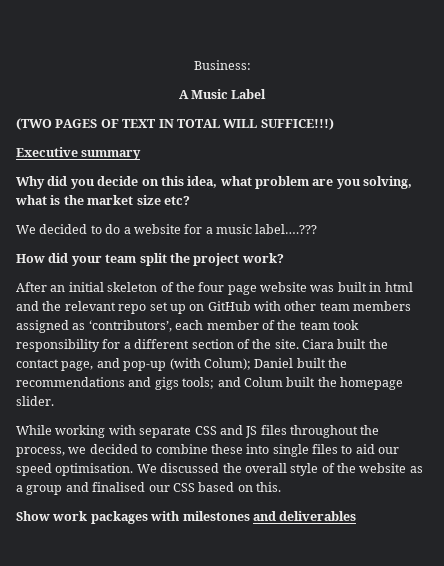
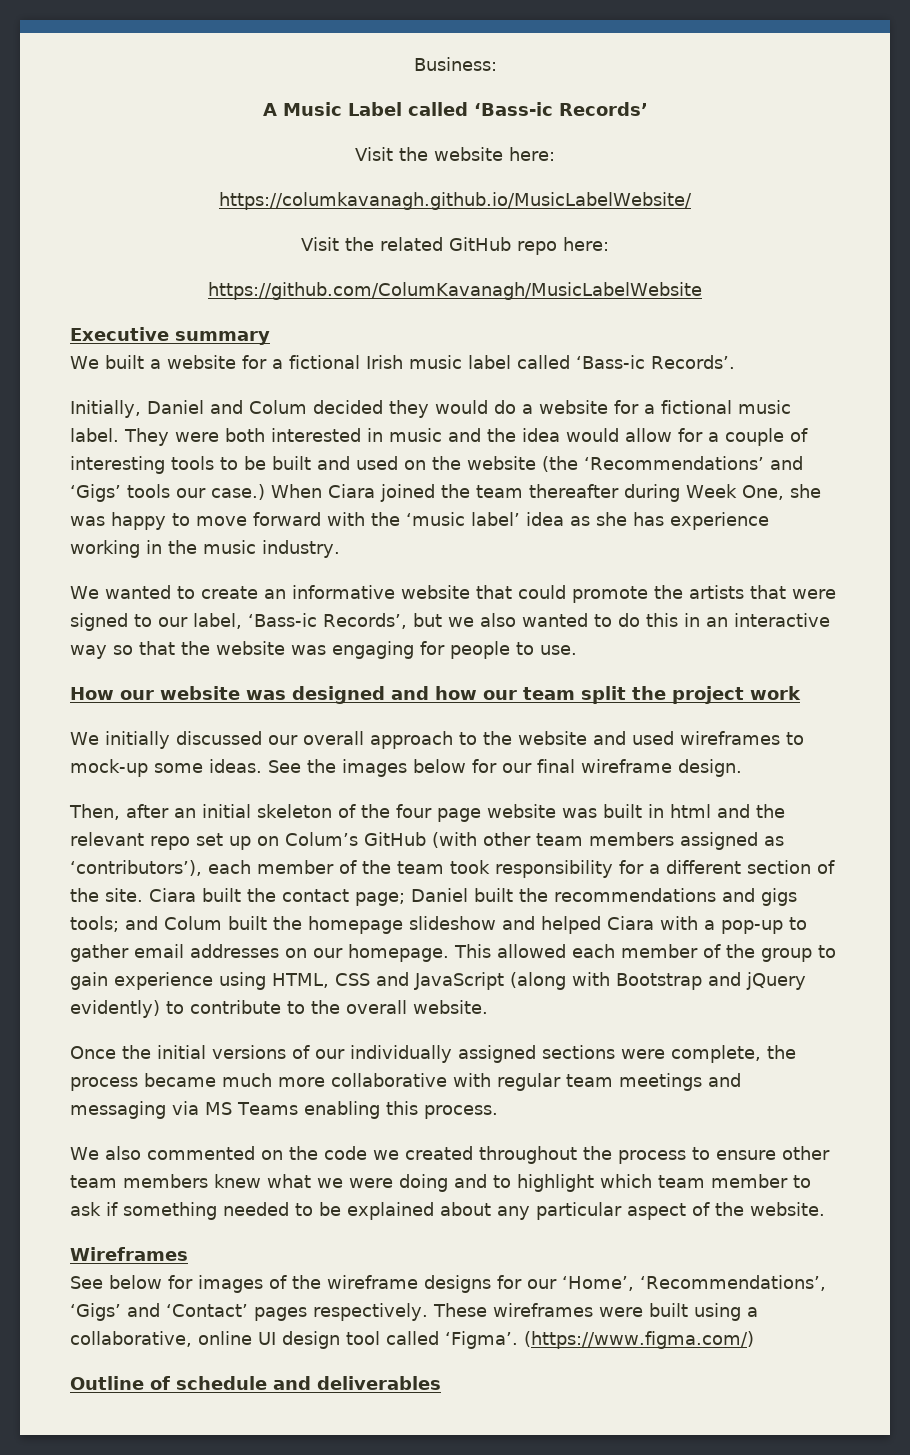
- A Music Label
- (TWO PAGES OF TEXT IN TOTAL WILL SUFFICE!!!)
+ A Music Label called ‘Bass-ic Records’
+ Visit the website here:
+ https://columkavanagh.github.io/MusicLabelWebsite/
+ Visit the related GitHub repo here:
+ https://github.com/ColumKavanagh/MusicLabelWebsite
  Executive summary
- Why did you decide on this idea, what problem are you solving, what is the market size etc?
- We decided to do a website for a music label….???
- How did your team split the project work?
- After an initial skeleton of the four page website was built in html and the relevant repo set up on GitHub with other team members assigned as ‘contributors’, each member of the team took responsibility for a different section of the site.
+ We built a website for a fictional Irish music label called ‘Bass-ic Records’.
+ Initially, Daniel and Colum decided they would do a website for a fictional music label. They were both interested in music and the idea would allow for a couple of interesting tools to be built and used on the website (the ‘Recommendations’ and ‘Gigs’ tools our case.) When Ciara joined the team thereafter during Week One, she was happy to move forward with the ‘music label’ idea as she has experience working in the music industry.
+ We wanted to create an informative website that could promote the artists that were signed to our label, ‘Bass-ic Records’, but we also wanted to do this in an interactive way so that the website was engaging for people to use.
+ How our website was designed and how our team split the project work
+ We initially discussed our overall approach to the website and used wireframes to mock-up some ideas. See the images below for our final wireframe design.
+ Then, after an initial skeleton of the four page website was built in html and the relevant repo set up on Colum’s GitHub (with other team members assigned as ‘contributors’), each member of the team took responsibility for a different section of the site.
- Ciara built the contact page, and pop-up (with Colum); Daniel built the recommendations and gigs tools; and Colum built the homepage slider.
- While working with separate CSS and JS files throughout the process, we decided to combine these into single files to aid our speed optimisation. We discussed the overall style of the website as a group and finalised our CSS based on this.
- Show work packages with milestones and deliverables
+ Ciara built the contact page; Daniel built the recommendations and gigs tools; and Colum built the homepage slideshow and helped Ciara with a pop-up to gather email addresses on our homepage. This allowed each member of the group to gain experience using HTML, CSS and JavaScript (along with Bootstrap and jQuery evidently) to contribute to the overall website.
+ Once the initial versions of our individually assigned sections were complete, the process became much more collaborative with regular team meetings and messaging via MS Teams enabling this process.
+ We also commented on the code we created throughout the process to ensure other team members knew what we were doing and to highlight which team member to ask if something needed to be explained about any particular aspect of the website.
+ Wireframes
+ See below for images of the wireframe designs for our ‘Home’, ‘Recommendations’, ‘Gigs’ and ‘Contact’ pages respectively. These wireframes were built using a collaborative, online UI design tool called ‘Figma’. (https://www.figma.com/)
+ Outline of schedule and deliverables

